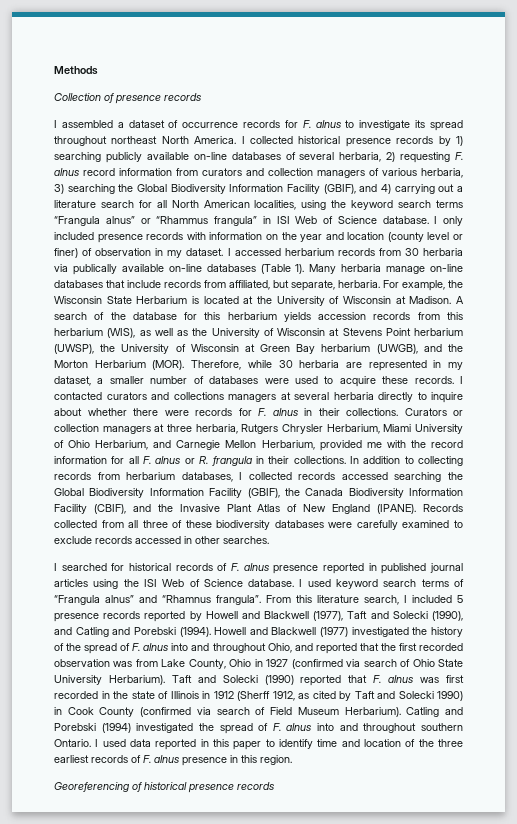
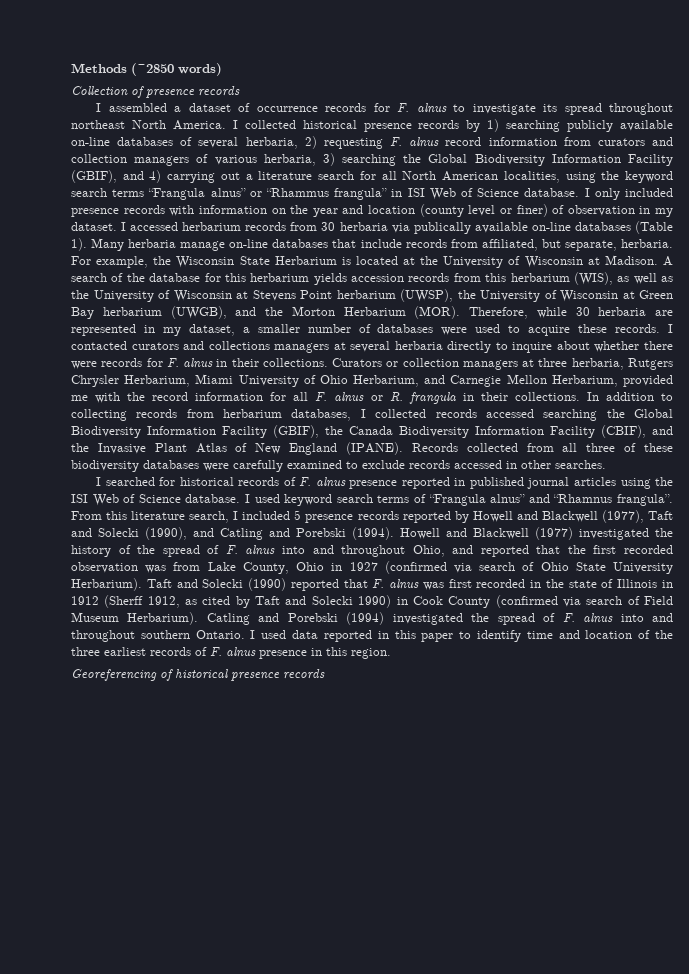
- Methods
+ Methods (~2850 words)

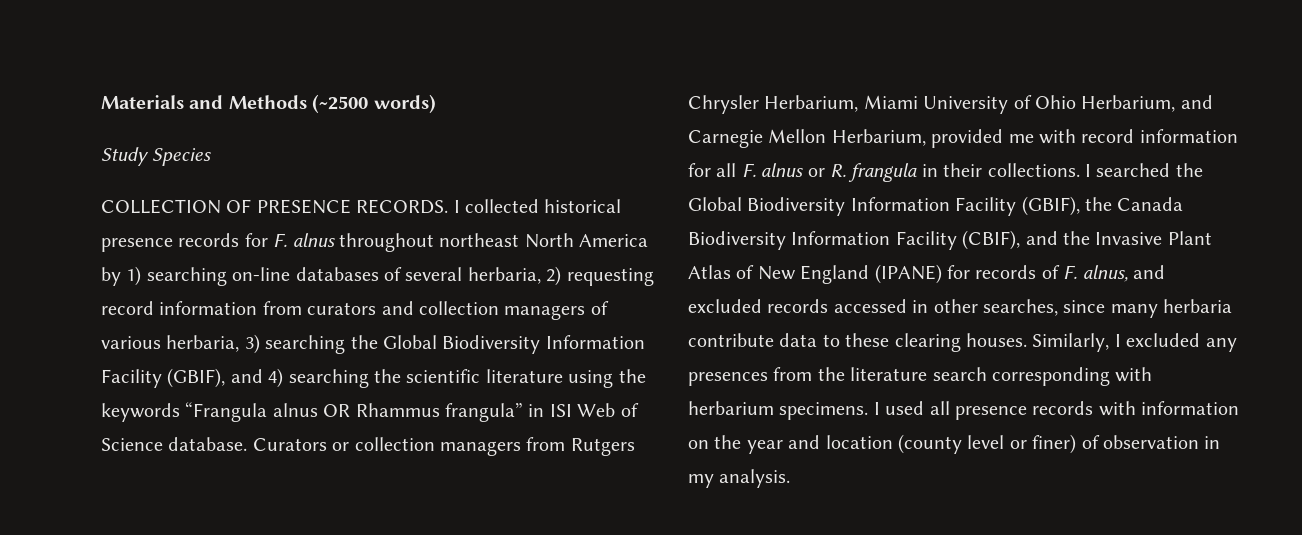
- Methods (~2850 words)
- Collection of presence records
- I assembled a dataset of occurrence records for F. alnus to investigate its spread throughout northeast North America.
+ Materials and Methods (~2500 words)
+ Study Species
+ COLLECTION OF PRESENCE RECORDS.
- I collected historical presence records by 1) searching publicly available on-line databases of several herbaria, 2) requesting F. alnus record information from curators and collection managers of various herbaria, 3) searching the Global Biodiversity Information Facility (GBIF), and 4) carrying out a literature search for all North American localities, using the keyword search terms “Frangula alnus” or “Rhammus frangula” in ISI Web of Science database.
+ I collected historical presence records for F. alnus throughout northeast North America by 1) searching on-line databases of several herbaria, 2) requesting record information from curators and collection managers of various herbaria, 3) searching the Global Biodiversity Information Facility (GBIF), and 4) searching the scientific literature using the keywords “Frangula alnus OR Rhammus frangula” in ISI Web of Science database.
- I only included presence records with information on the year and location (county level or finer) of observation in my dataset. I accessed herbarium records from 30 herbaria via publically available on-line databases (Table 1). Many herbaria manage on-line databases that include records from affiliated, but separate, herbaria. For example, the Wisconsin State Herbarium is located at the University of Wisconsin at Madison. A search of the database for this herbarium yields accession records from this herbarium (WIS), as well as the University of Wisconsin at Stevens Point herbarium (UWSP), the University of Wisconsin at Green Bay herbarium (UWGB), and the Morton Herbarium (MOR). Therefore, while 30 herbaria are represented in my dataset, a smaller number of databases were used to acquire these records. I contacted curators and collections managers at several herbaria directly to inquire about whether there were records for F. alnus in their collections.
- Curators or collection managers at three herbaria, Rutgers Chrysler Herbarium, Miami University of Ohio Herbarium, and Carnegie Mellon Herbarium, provided me with the record information for all F. alnus or R. frangula in their collections.
+ Curators or collection managers from Rutgers Chrysler Herbarium, Miami University of Ohio Herbarium, and Carnegie Mellon Herbarium, provided me with record information for all F. alnus or R. frangula in their collections.
- In addition to collecting records from herbarium databases, I collected records accessed searching the Global Biodiversity Information Facility (GBIF), the Canada Biodiversity Information Facility (CBIF), and the Invasive Plant Atlas of New England (IPANE). Records collected from all three of these biodiversity databases were carefully examined to exclude records accessed in other searches.
- I searched for historical records of F. alnus presence reported in published journal articles using the ISI Web of Science database. I used keyword search terms of “Frangula alnus” and “Rhamnus frangula”. From this literature search, I included 5 presence records reported by Howell and Blackwell (1977), Taft and Solecki (1990), and Catling and Porebski (1994). Howell and Blackwell (1977) investigated the history of the spread of F. alnus into and throughout Ohio, and reported that the first recorded observation was from Lake County, Ohio in 1927 (confirmed via search of Ohio State University Herbarium). Taft and Solecki (1990) reported that F. alnus was first recorded in the state of Illinois in 1912 (Sherff 1912, as cited by Taft and Solecki 1990) in Cook County (confirmed via search of Field Museum Herbarium). Catling and Porebski (1994) investigated the spread of F. alnus into and throughout southern Ontario. I used data reported in this paper to identify time and location of the three earliest records of F. alnus presence in this region.
- Georeferencing of historical presence records
+ I searched the Global Biodiversity Information Facility (GBIF), the Canada Biodiversity Information Facility (CBIF), and the Invasive Plant Atlas of New England (IPANE) for records of F. alnus, and excluded records accessed in other searches, since many herbaria contribute data to these clearing houses. Similarly, I excluded any presences from the literature search corresponding with herbarium specimens. I used all presence records with information on the year and location (county level or finer) of observation in my analysis.

